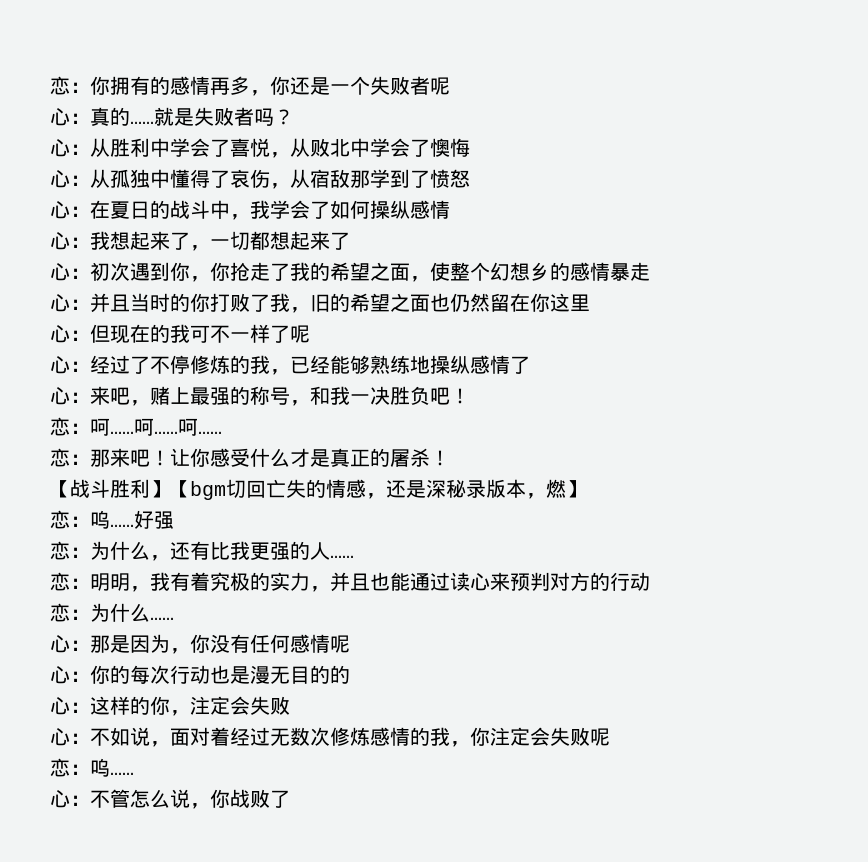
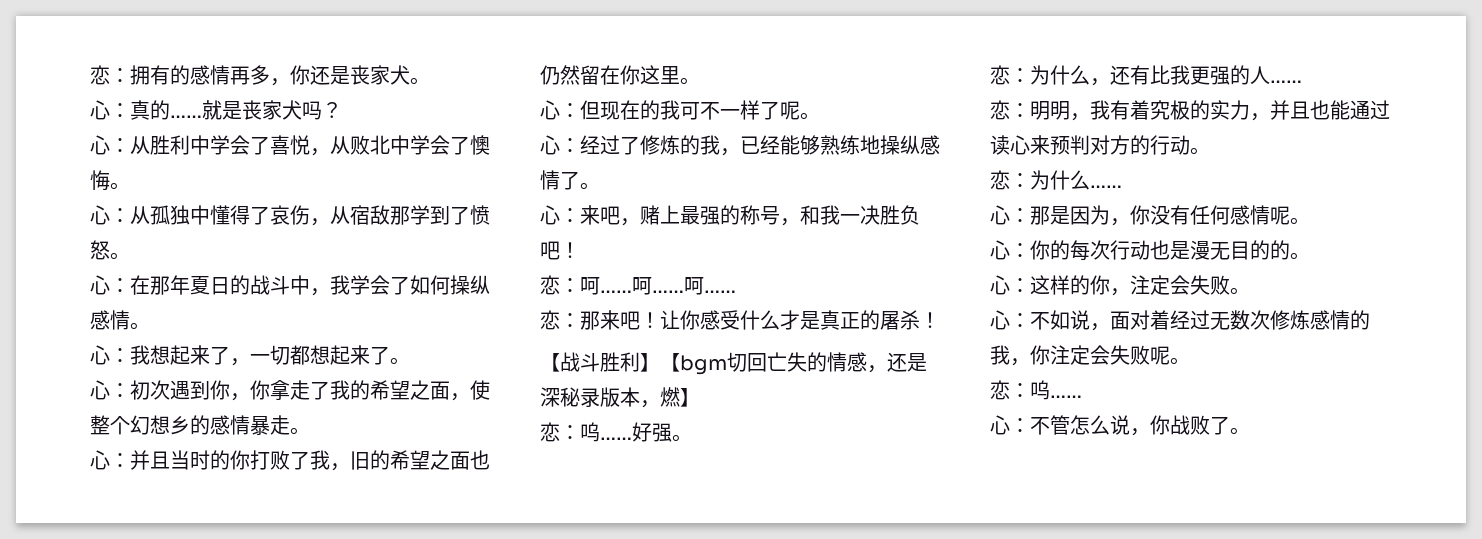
- 恋：你拥有的感情再多，你还是一个失败者呢
+ 恋：拥有的感情再多，你还是丧家犬。
- 就是失败者吗？
+ 就是丧家犬吗？
- 心：从胜利中学会了喜悦，从败北中学会了懊悔
+ 心：从胜利中学会了喜悦，从败北中学会了懊悔。
- 心：从孤独中懂得了哀伤，从宿敌那学到了愤怒
+ 心：从孤独中懂得了哀伤，从宿敌那学到了愤怒。
- 心：在夏日的战斗中，我学会了如何操纵感情
+ 心：在那年夏日的战斗中，我学会了如何操纵感情。
- 心：我想起来了，一切都想起来了
+ 心：我想起来了，一切都想起来了。
- 心：初次遇到你，你抢走了我的希望之面，使整个幻想乡的感情暴走
+ 心：初次遇到你，你拿走了我的希望之面，使整个幻想乡的感情暴走。
- 心：并且当时的你打败了我，旧的希望之面也仍然留在你这里
+ 心：并且当时的你打败了我，旧的希望之面也仍然留在你这里。
- 心：但现在的我可不一样了呢
+ 心：但现在的我可不一样了呢。
- 心：经过了不停修炼的我，已经能够熟练地操纵感情了
+ 心：经过了修炼的我，已经能够熟练地操纵感情了。
- 好强
+ 好强。
- 恋：明明，我有着究极的实力，并且也能通过读心来预判对方的行动
+ 恋：明明，我有着究极的实力，并且也能通过读心来预判对方的行动。
- 心：那是因为，你没有任何感情呢
+ 心：那是因为，你没有任何感情呢。
- 心：你的每次行动也是漫无目的的
+ 心：你的每次行动也是漫无目的的。
- 心：这样的你，注定会失败
+ 心：这样的你，注定会失败。
- 心：不如说，面对着经过无数次修炼感情的我，你注定会失败呢
+ 心：不如说，面对着经过无数次修炼感情的我，你注定会失败呢。
- 心：不管怎么说，你战败了
+ 心：不管怎么说，你战败了。

